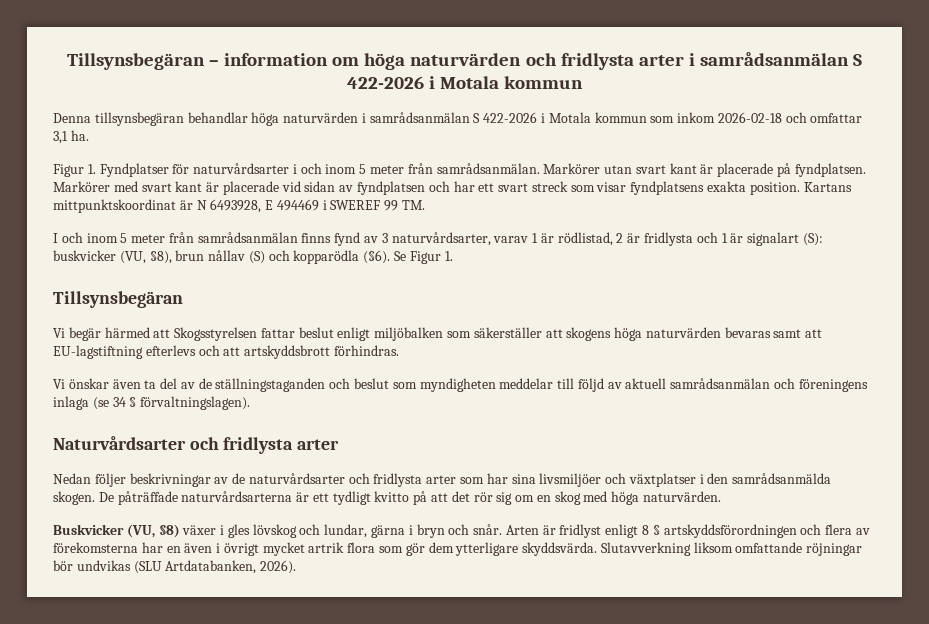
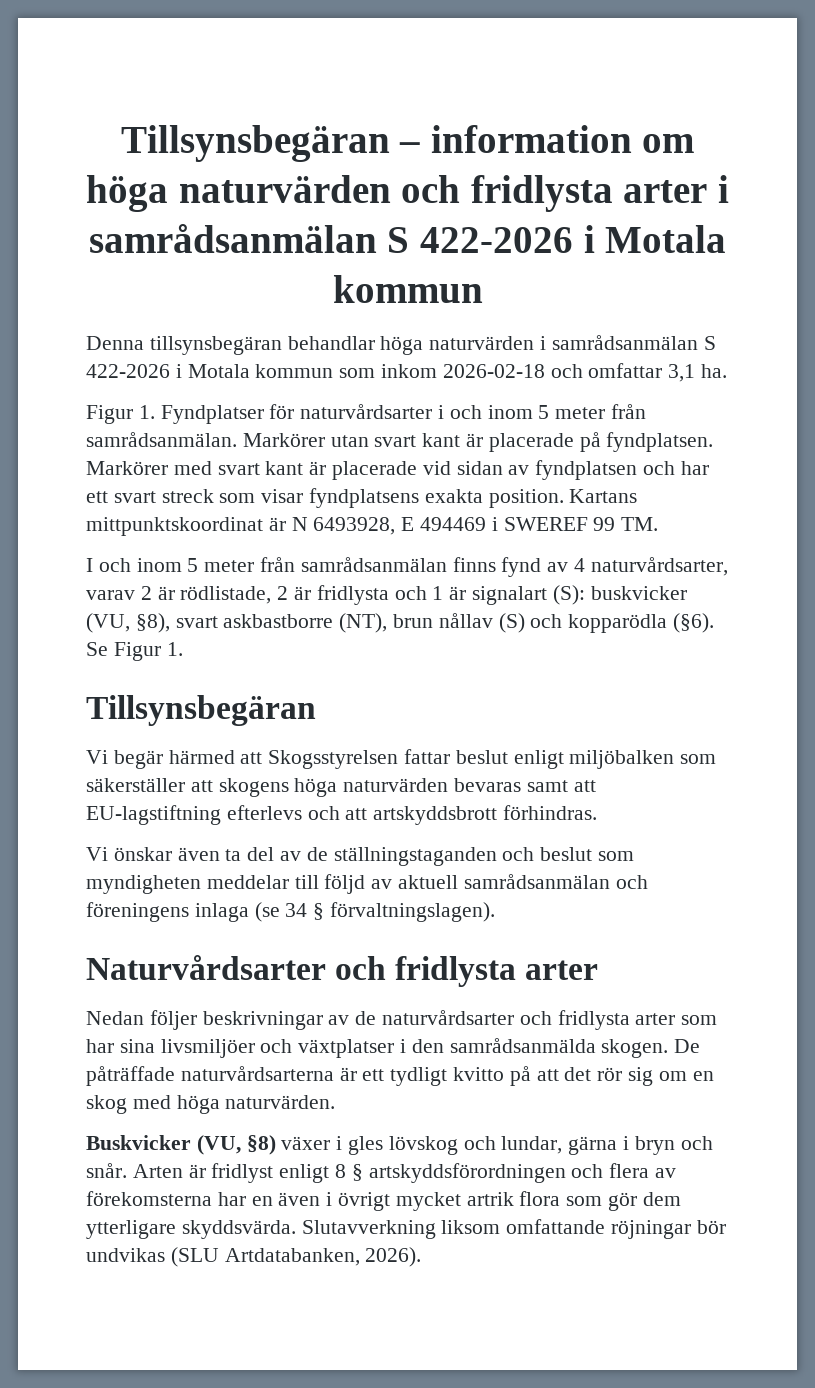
- I och inom 5 meter från samrådsanmälan finns fynd av 3 naturvårdsarter, varav 1 är rödlistad, 2 är fridlysta och 1 är signalart (S): buskvicker (VU, §8), brun nållav (S) och kopparödla (§6).
+ I och inom 5 meter från samrådsanmälan finns fynd av 4 naturvårdsarter, varav 2 är rödlistade, 2 är fridlysta och 1 är signalart (S): buskvicker (VU, §8), svart askbastborre (NT), brun nållav (S) och kopparödla (§6).

